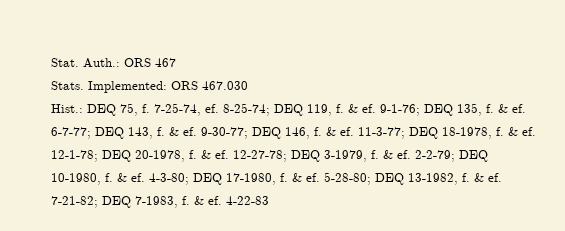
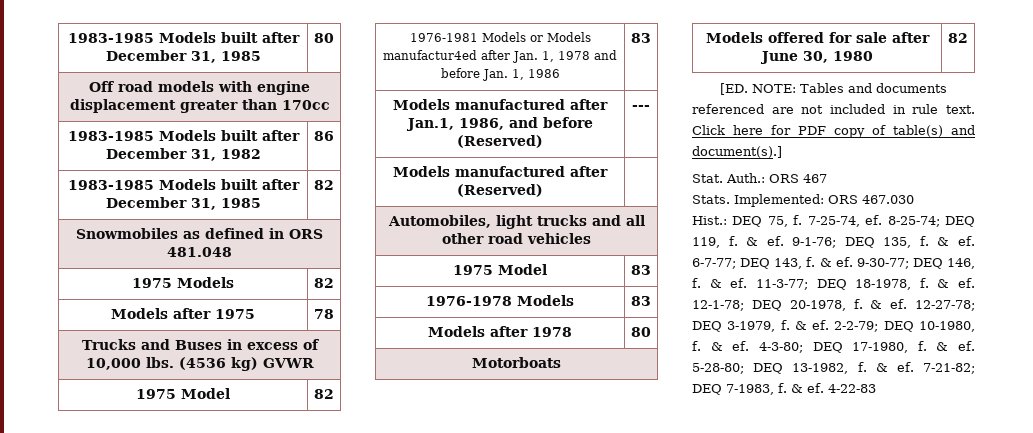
+ 1983-1985 Models built after December 31, 1985 | 80
+ Off road models with engine displacement greater than 170cc
+ 1983-1985 Models built after December 31, 1982 | 86
+ 1983-1985 Models built after December 31, 1985 | 82
+ Snowmobiles as defined in ORS 481.048
+ 1975 Models | 82
+ Models after 1975 | 78
+ Trucks and Buses in excess of 10,000 lbs. (4536 kg) GVWR
+ 1975 Model | 82
+ 1976-1981 Models or Models manufactur4ed after Jan. 1, 1978 and before Jan. 1, 1986 | 83
+ Models manufactured after Jan.1, 1986, and before (Reserved) | ---
+ Models manufactured after (Reserved) |
+ Automobiles, light trucks and all other road vehicles
+ 1975 Model | 83
+ 1976-1978 Models | 83
+ Models after 1978 | 80
+ Motorboats
+ Models offered for sale after June 30, 1980 | 82
+ [ED. NOTE: Tables and documents referenced are not included in rule text. Click here for PDF copy of table(s) and document(s).]

